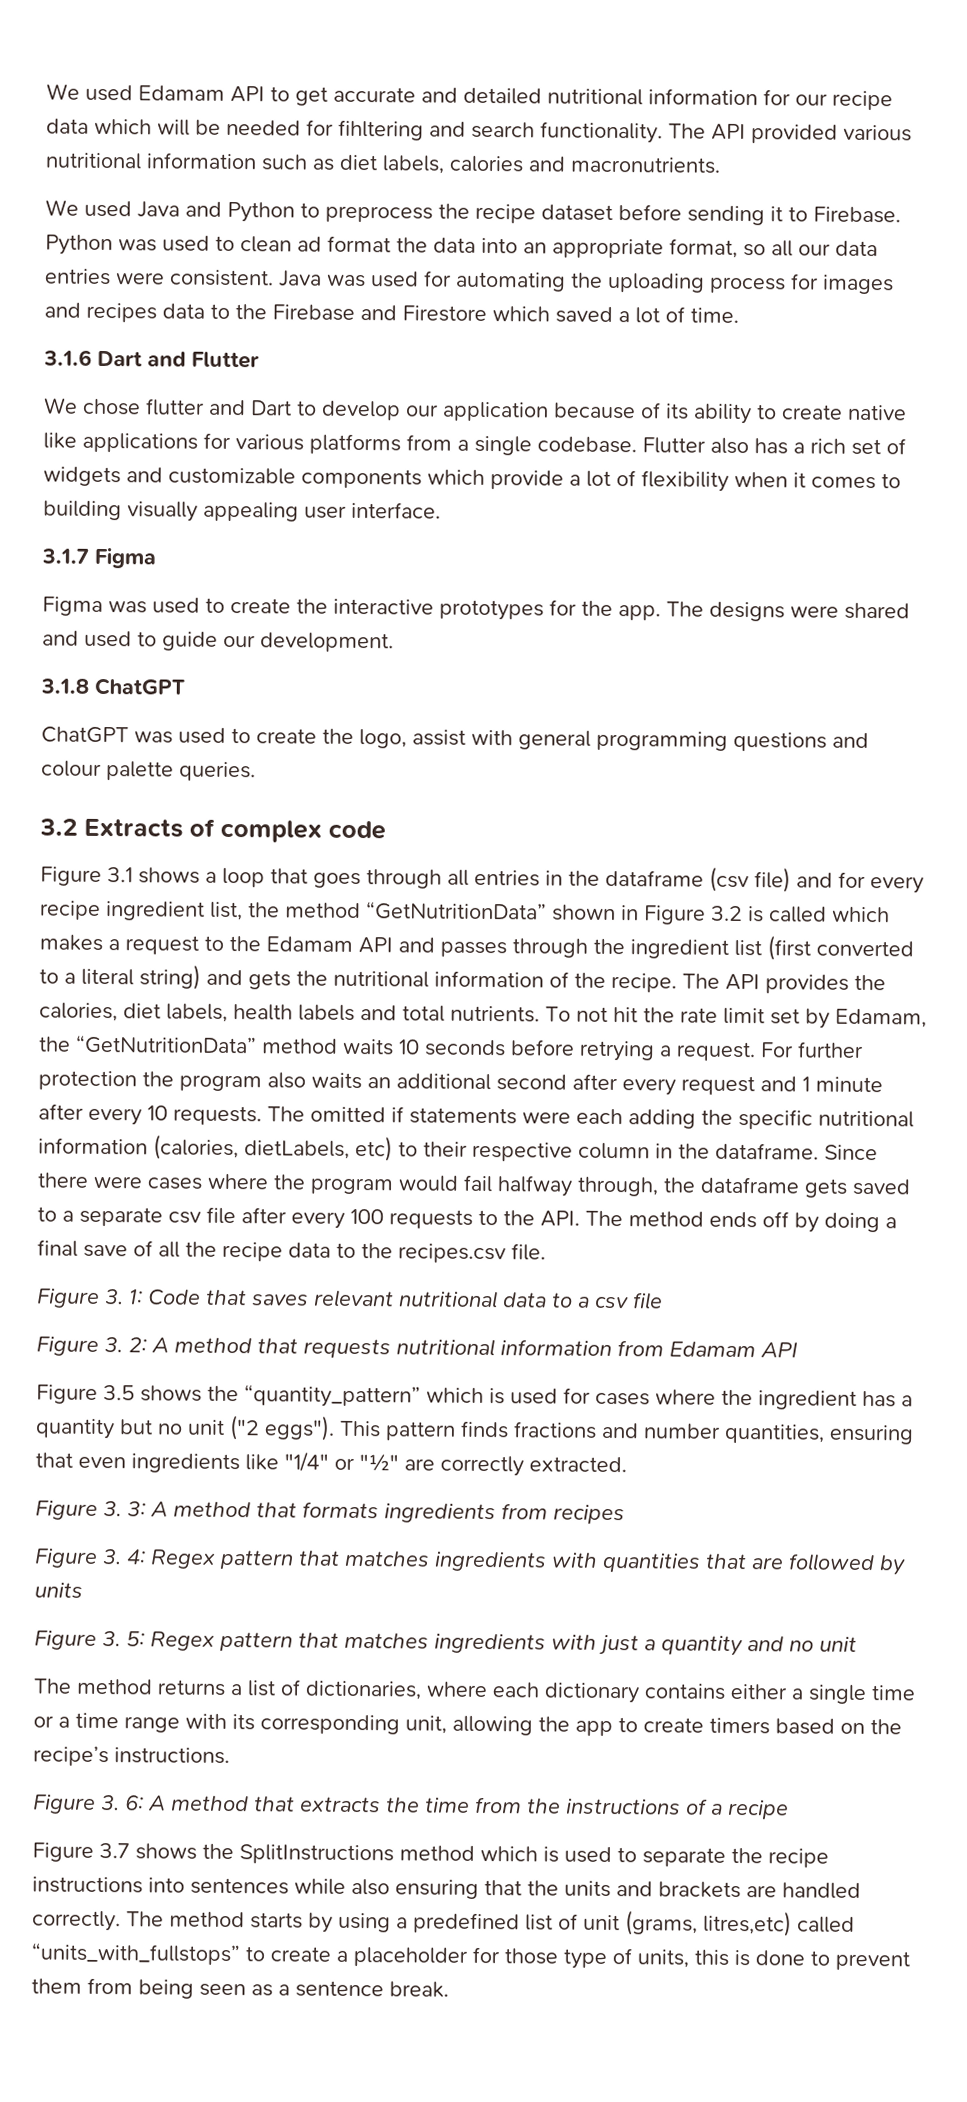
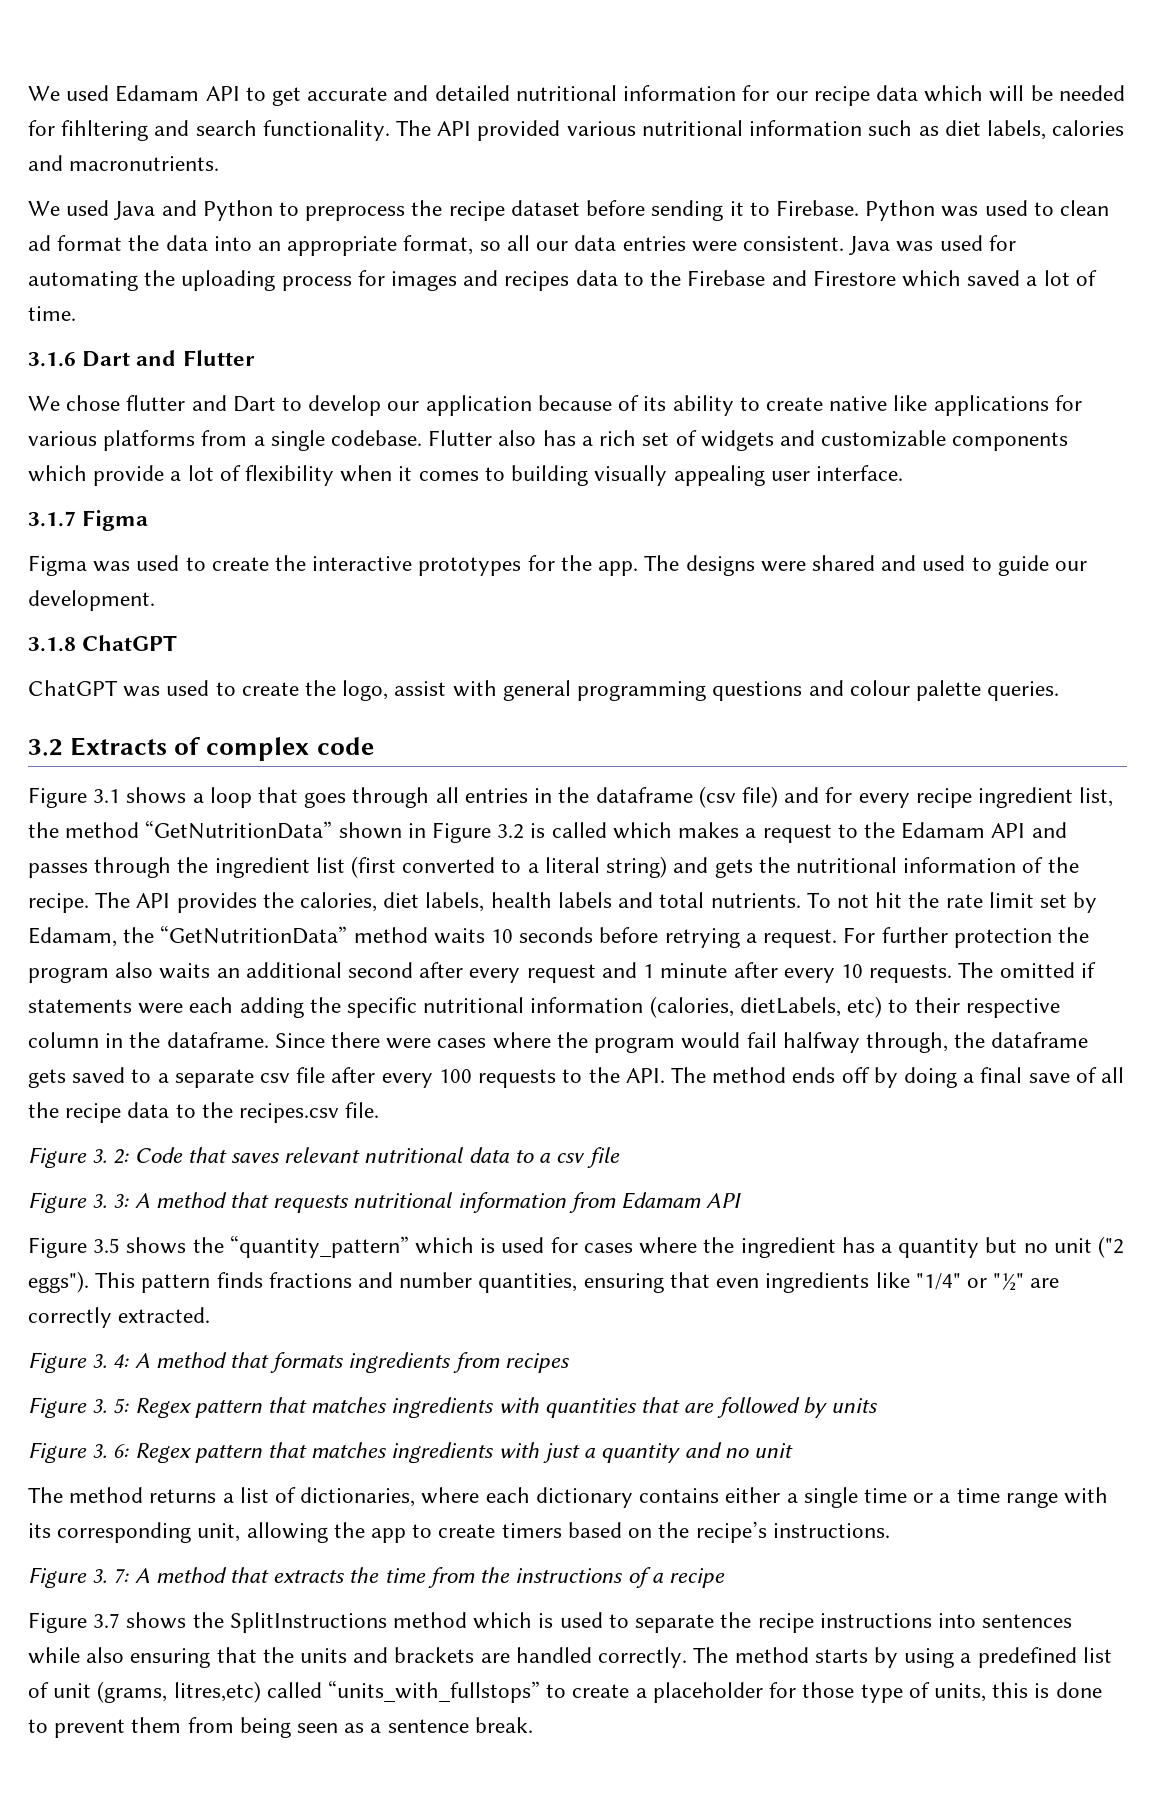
- Figure 3. 1: Code that saves relevant nutritional data to a csv file
+ Figure 3. 2: Code that saves relevant nutritional data to a csv file
- Figure 3. 2: A method that requests nutritional information from Edamam API
+ Figure 3. 3: A method that requests nutritional information from Edamam API
- Figure 3. 3: A method that formats ingredients from recipes
+ Figure 3. 4: A method that formats ingredients from recipes
- Figure 3. 4: Regex pattern that matches ingredients with quantities that are followed by units
+ Figure 3. 5: Regex pattern that matches ingredients with quantities that are followed by units
- Figure 3. 5: Regex pattern that matches ingredients with just a quantity and no unit
+ Figure 3. 6: Regex pattern that matches ingredients with just a quantity and no unit
- Figure 3. 6: A method that extracts the time from the instructions of a recipe
+ Figure 3. 7: A method that extracts the time from the instructions of a recipe

